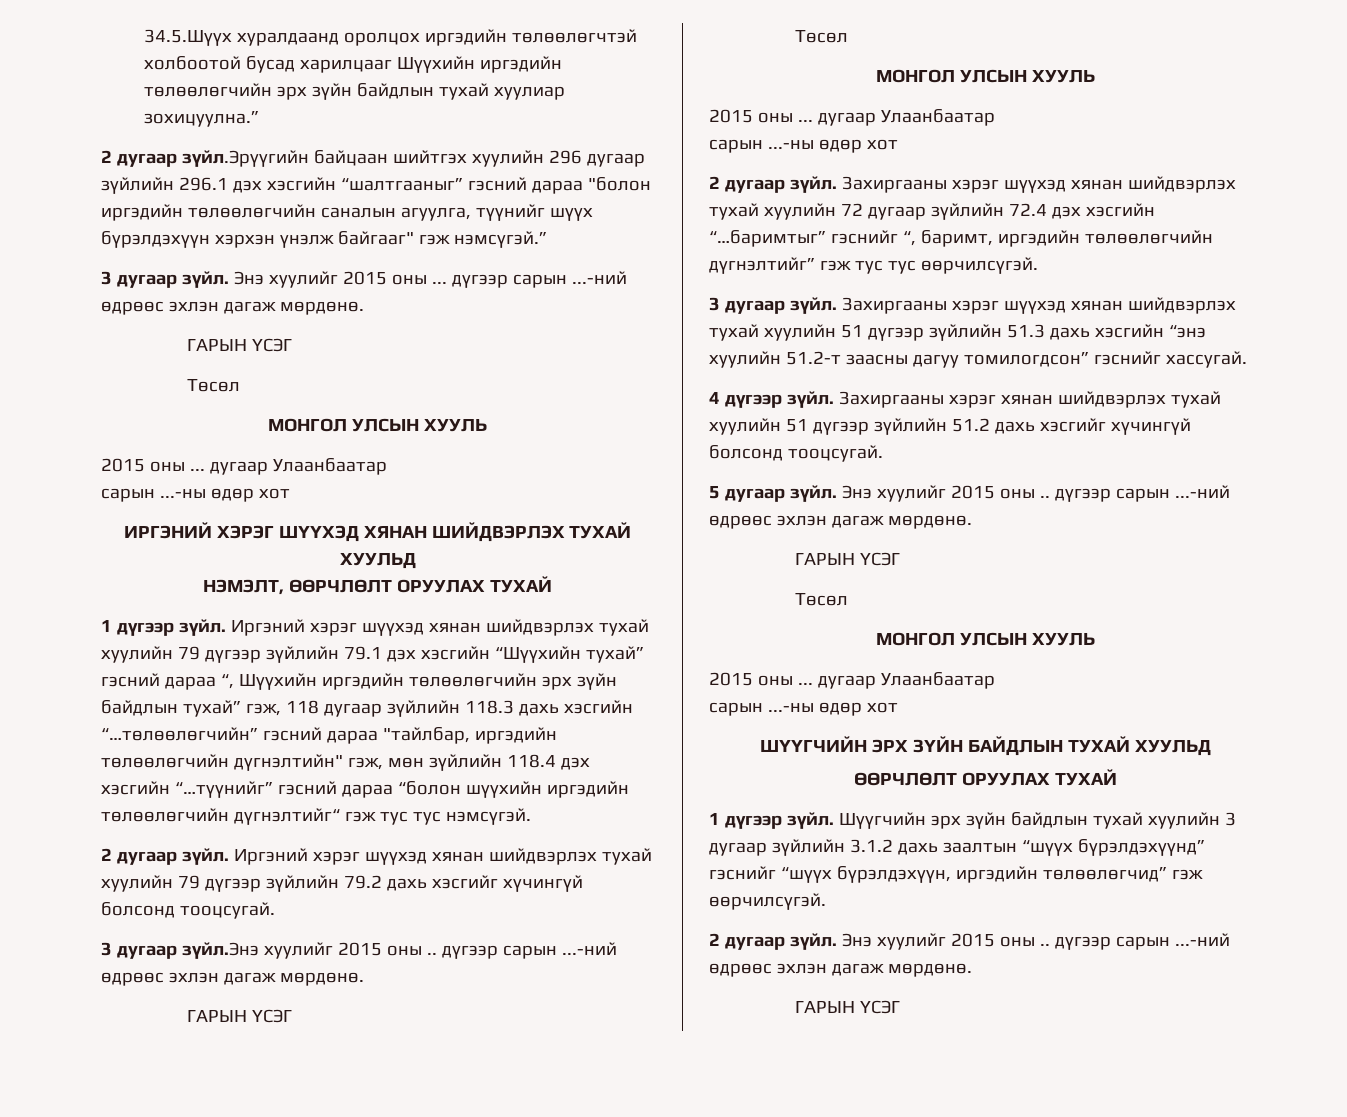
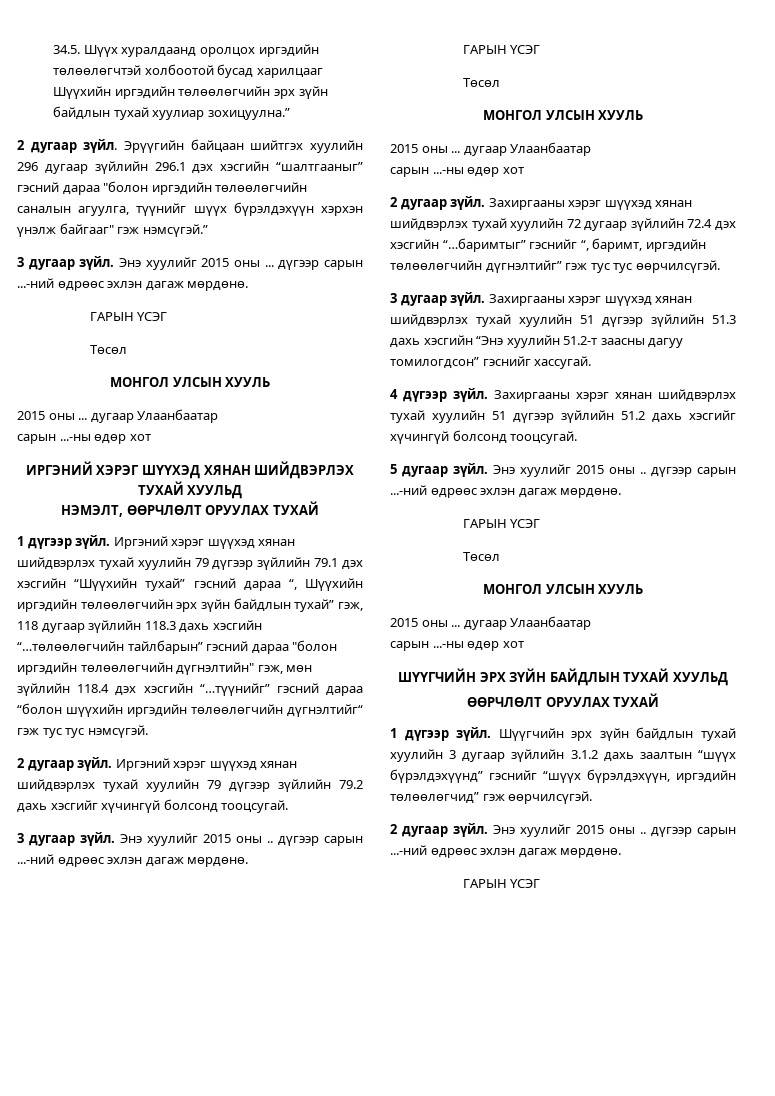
- 34.5.Шүүх хуралдаанд оролцох иргэдийн төлөөлөгчтэй холбоотой бусад харилцааг Шүүхийн иргэдийн төлөөлөгчийн эрх зүйн байдлын тухай хуулиар зохицуулна.”
+ 34.5. Шүүх хуралдаанд оролцох иргэдийн төлөөлөгчтэй холбоотой бусад харилцааг Шүүхийн иргэдийн төлөөлөгчийн эрх зүйн байдлын тухай хуулиар зохицуулна.”
- 2 дугаар зүйл.Эрүүгийн байцаан шийтгэх хуулийн 296 дугаар зүйлийн 296.1 дэх хэсгийн “шалтгааныг” гэсний дараа "болон иргэдийн төлөөлөгчийн саналын агуулга, түүнийг шүүх бүрэлдэхүүн хэрхэн үнэлж байгааг" гэж нэмсүгэй.”
+ 2 дугаар зүйл. Эрүүгийн байцаан шийтгэх хуулийн 296 дугаар зүйлийн 296.1 дэх хэсгийн “шалтгааныг” гэсний дараа "болон иргэдийн төлөөлөгчийн саналын агуулга, түүнийг шүүх бүрэлдэхүүн хэрхэн үнэлж байгааг" гэж нэмсүгэй.”
- Иргэний хэрэг шүүхэд хянан шийдвэрлэх тухай хуулийн 79 дүгээр зүйлийн 79.1 дэх хэсгийн “Шүүхийн тухай” гэсний дараа “, Шүүхийн иргэдийн төлөөлөгчийн эрх зүйн байдлын тухай” гэж, 118 дугаар зүйлийн 118.3 дахь хэсгийн “…төлөөлөгчийн” гэсний дараа "тайлбар, иргэдийн төлөөлөгчийн дүгнэлтийн" гэж, мөн зүйлийн 118.4 дэх хэсгийн “…түүнийг” гэсний дараа “болон шүүхийн иргэдийн төлөөлөгчийн дүгнэлтийг“ гэж тус тус нэмсүгэй.
+ Иргэний хэрэг шүүхэд хянан шийдвэрлэх тухай хуулийн 79 дүгээр зүйлийн 79.1 дэх хэсгийн “Шүүхийн тухай” гэсний дараа “, Шүүхийн иргэдийн төлөөлөгчийн эрх зүйн байдлын тухай” гэж, 118 дугаар зүйлийн 118.3 дахь хэсгийн “…төлөөлөгчийн тайлбарын” гэсний дараа "болон иргэдийн төлөөлөгчийн дүгнэлтийн" гэж, мөн зүйлийн 118.4 дэх хэсгийн “…түүнийг” гэсний дараа “болон шүүхийн иргэдийн төлөөлөгчийн дүгнэлтийг“ гэж тус тус нэмсүгэй.
- 3 дугаар зүйл.Энэ хуулийг 2015 оны .. дүгээр сарын ...-ний өдрөөс эхлэн дагаж мөрдөнө.
+ 3 дугаар зүйл. Энэ хуулийг 2015 оны .. дүгээр сарын ...-ний өдрөөс эхлэн дагаж мөрдөнө.
- Захиргааны хэрэг шүүхэд хянан шийдвэрлэх тухай хуулийн 51 дүгээр зүйлийн 51.3 дахь хэсгийн “энэ хуулийн 51.2-т заасны дагуу томилогдсон” гэснийг хассугай.
+ Захиргааны хэрэг шүүхэд хянан шийдвэрлэх тухай хуулийн 51 дүгээр зүйлийн 51.3 дахь хэсгийн “Энэ хуулийн 51.2-т заасны дагуу томилогдсон” гэснийг хассугай.

